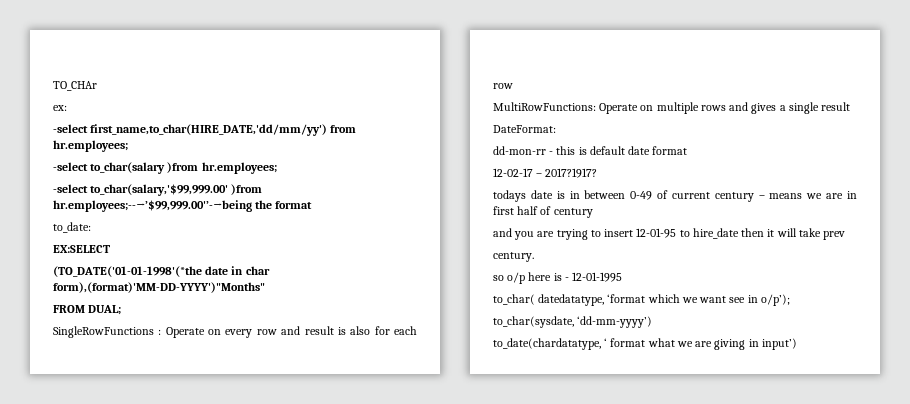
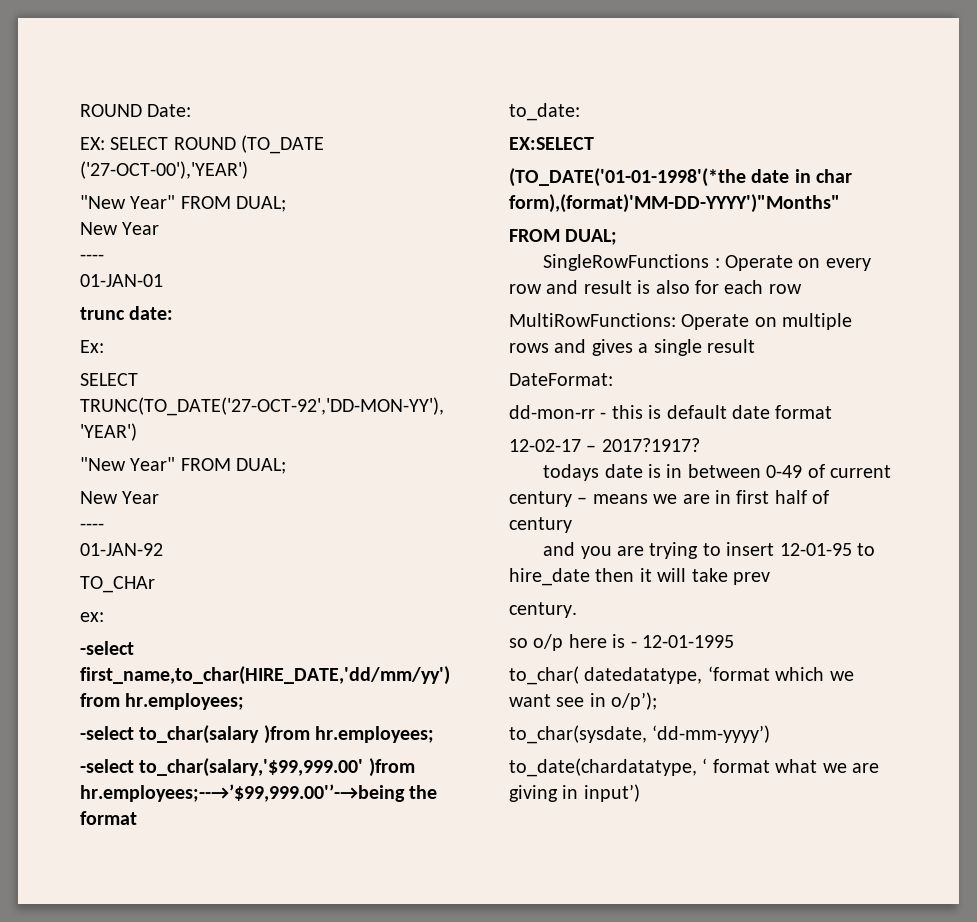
+ ROUND Date:
+ EX: SELECT ROUND (TO_DATE ('27-OCT-00'),'YEAR')
+ "New Year" FROM DUAL;
+ New Year
+ ----
+ 01-JAN-01
+ trunc date:
+ Ex:
+ SELECT TRUNC(TO_DATE('27-OCT-92','DD-MON-YY'), 'YEAR')
+ "New Year" FROM DUAL;
+ New Year
+ ----
+ 01-JAN-92

